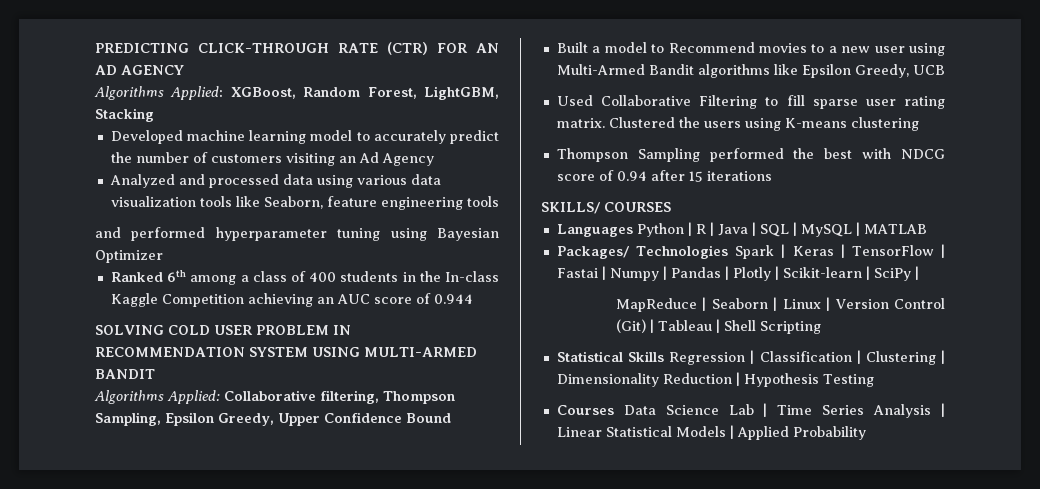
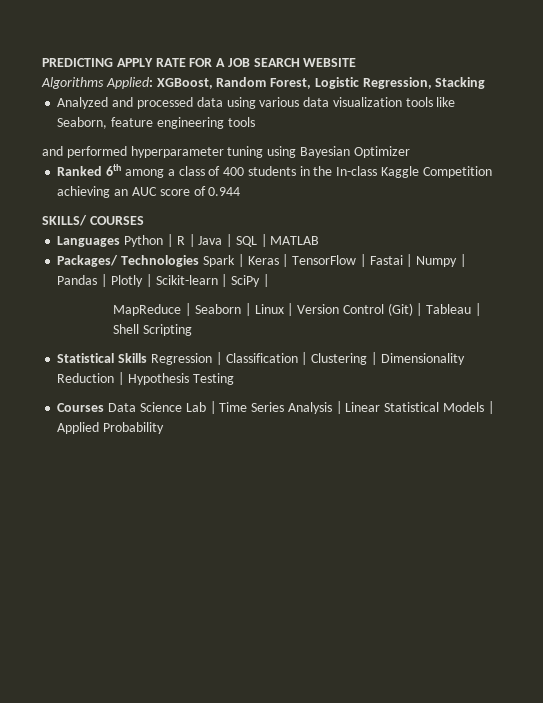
- PREDICTING CLICK-THROUGH RATE (CTR) FOR AN AD AGENCY
+ PREDICTING APPLY RATE FOR A JOB SEARCH WEBSITE
- Algorithms Applied: XGBoost, Random Forest, LightGBM, Stacking
+ Algorithms Applied: XGBoost, Random Forest, Logistic Regression, Stacking
- Developed machine learning model to accurately predict the number of customers visiting an Ad Agency
- SOLVING COLD USER PROBLEM IN RECOMMENDATION SYSTEM USING MULTI-ARMED BANDIT
- Algorithms Applied: Collaborative filtering, Thompson Sampling, Epsilon Greedy, Upper Confidence Bound
- Built a model to Recommend movies to a new user using Multi-Armed Bandit algorithms like Epsilon Greedy, UCB
- Used Collaborative Filtering to fill sparse user rating matrix. Clustered the users using K-means clustering
- Thompson Sampling performed the best with NDCG score of 0.94 after 15 iterations
- Languages Python | R | Java | SQL | MySQL | MATLAB
+ Languages Python | R | Java | SQL | MATLAB

